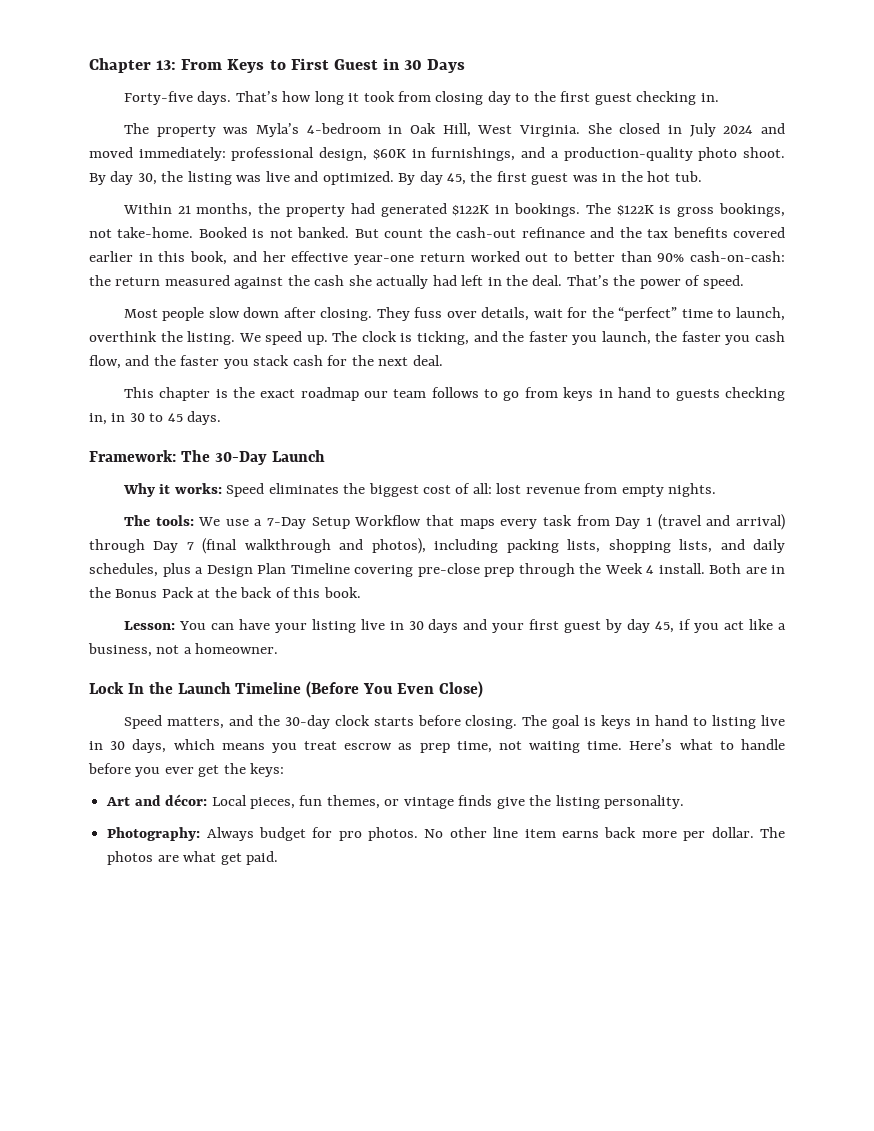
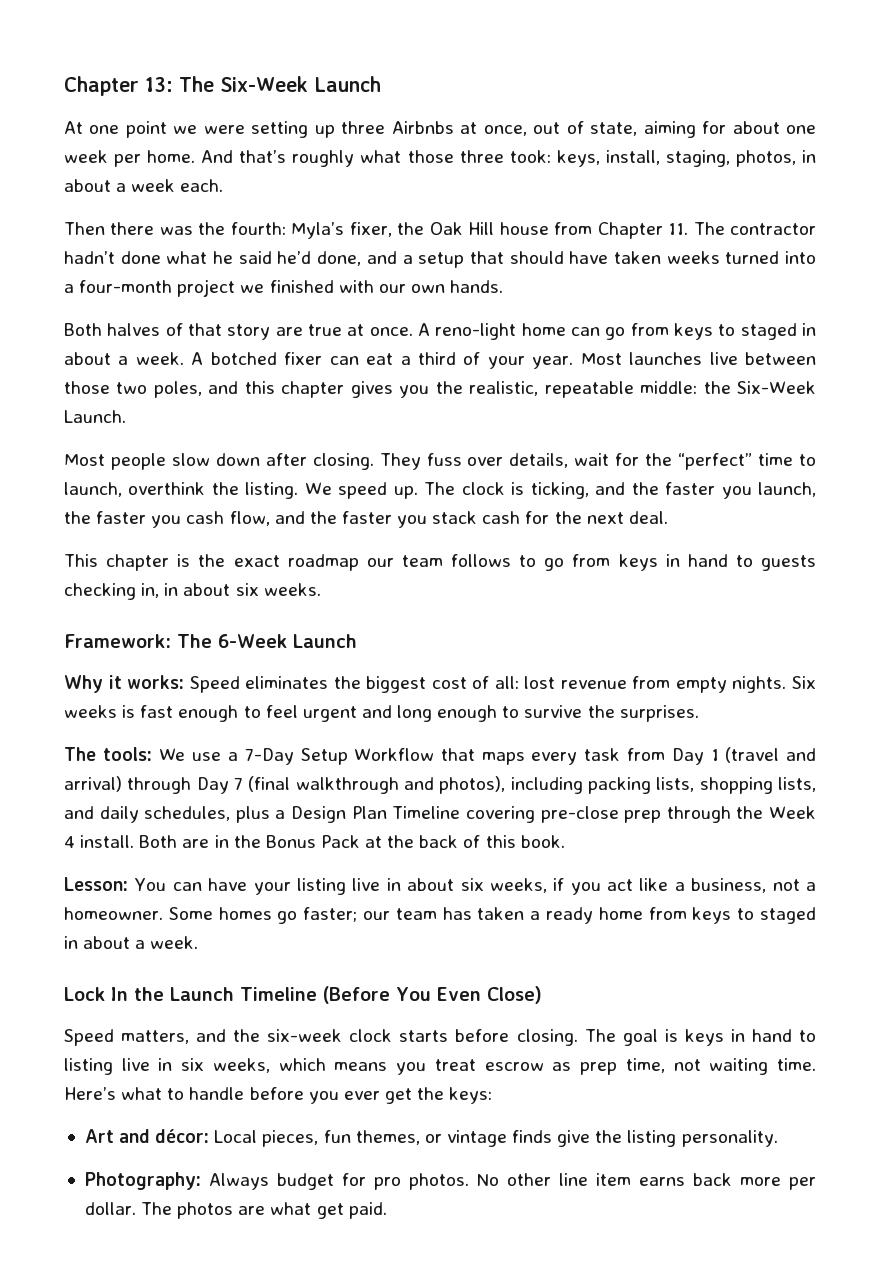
- Chapter 13: From Keys to First Guest in 30 Days
- Forty-five days. That’s how long it took from closing day to the first guest checking in.
- The property was Myla’s 4-bedroom in Oak Hill, West Virginia. She closed in July 2024 and moved immediately: professional design, $60K in furnishings, and a production-quality photo shoot. By day 30, the listing was live and optimized. By day 45, the first guest was in the hot tub.
- Within 21 months, the property had generated $122K in bookings. The $122K is gross bookings, not take-home. Booked is not banked. But count the cash-out refinance and the tax benefits covered earlier in this book, and her effective year-one return worked out to better than 90% cash-on-cash: the return measured against the cash she actually had left in the deal. That’s the power of speed.
+ Chapter 13: The Six-Week Launch
+ At one point we were setting up three Airbnbs at once, out of state, aiming for about one week per home. And that’s roughly what those three took: keys, install, staging, photos, in about a week each.
+ Then there was the fourth: Myla’s fixer, the Oak Hill house from Chapter 11. The contractor hadn’t done what he said he’d done, and a setup that should have taken weeks turned into a four-month project we finished with our own hands.
+ Both halves of that story are true at once. A reno-light home can go from keys to staged in about a week. A botched fixer can eat a third of your year. Most launches live between those two poles, and this chapter gives you the realistic, repeatable middle: the Six-Week Launch.
- This chapter is the exact roadmap our team follows to go from keys in hand to guests checking in, in 30 to 45 days.
+ This chapter is the exact roadmap our team follows to go from keys in hand to guests checking in, in about six weeks.
- Framework: The 30-Day Launch
+ Framework: The 6-Week Launch
+ Six weeks is fast enough to feel urgent and long enough to survive the surprises.
- Lesson: You can have your listing live in 30 days and your first guest by day 45, if you act like a business, not a homeowner.
+ Lesson: You can have your listing live in about six weeks, if you act like a business, not a homeowner. Some homes go faster; our team has taken a ready home from keys to staged in about a week.
- Speed matters, and the 30-day clock starts before closing.
+ Speed matters, and the six-week clock starts before closing.
- The goal is keys in hand to listing live in 30 days, which means you treat escrow as prep time, not waiting time.
+ The goal is keys in hand to listing live in six weeks, which means you treat escrow as prep time, not waiting time.

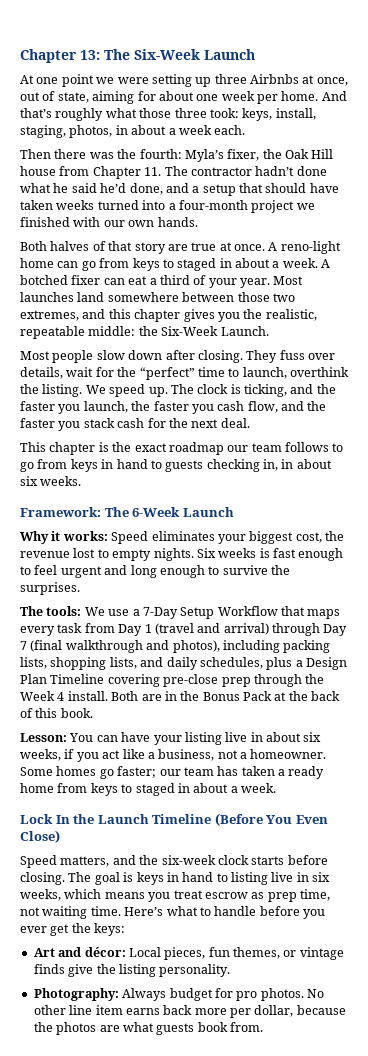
- Most launches live between those two poles, and this chapter gives you the realistic, repeatable middle: the Six-Week Launch.
+ Most launches land somewhere between those two extremes, and this chapter gives you the realistic, repeatable middle: the Six-Week Launch.
- Why it works: Speed eliminates the biggest cost of all: lost revenue from empty nights.
+ Why it works: Speed eliminates your biggest cost, the revenue lost to empty nights.
- No other line item earns back more per dollar. The photos are what get paid.
+ No other line item earns back more per dollar, because the photos are what guests book from.

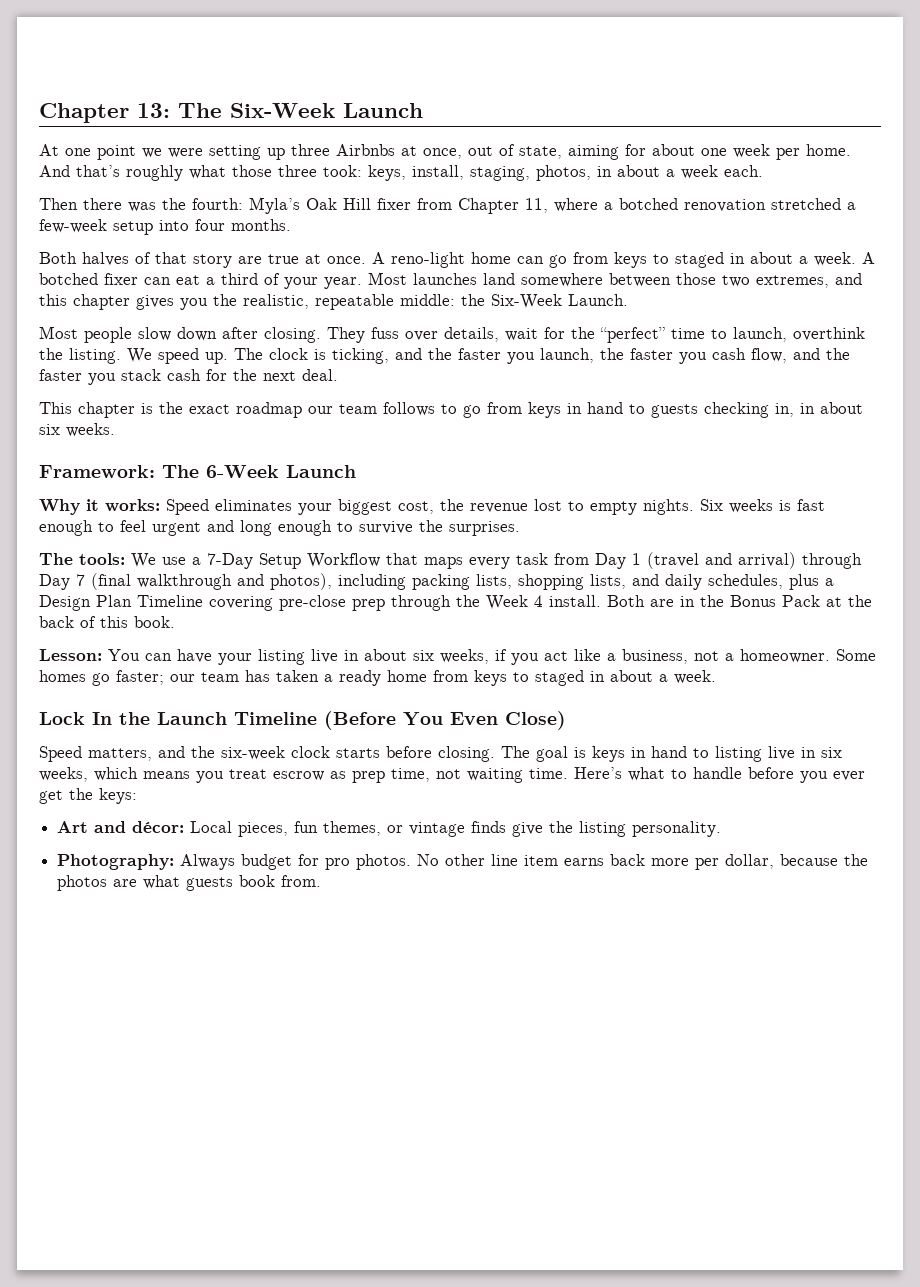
- Then there was the fourth: Myla’s fixer, the Oak Hill house from Chapter 11. The contractor hadn’t done what he said he’d done, and a setup that should have taken weeks turned into a four-month project we finished with our own hands.
+ Then there was the fourth: Myla’s Oak Hill fixer from Chapter 11, where a botched renovation stretched a few-week setup into four months.

